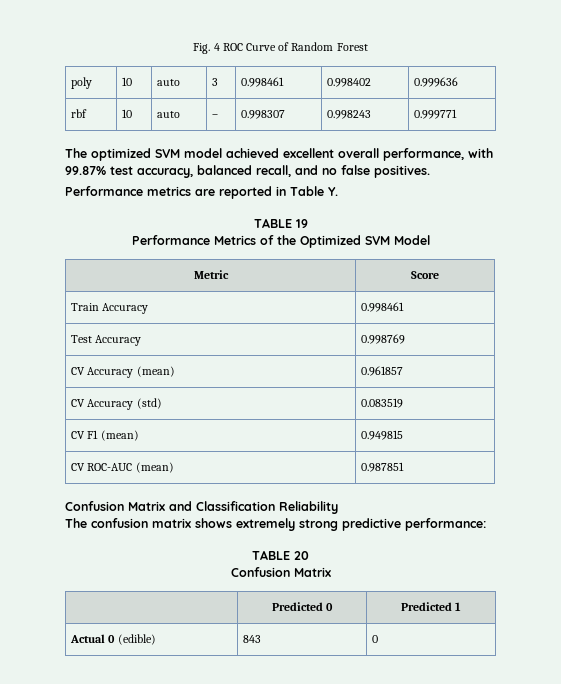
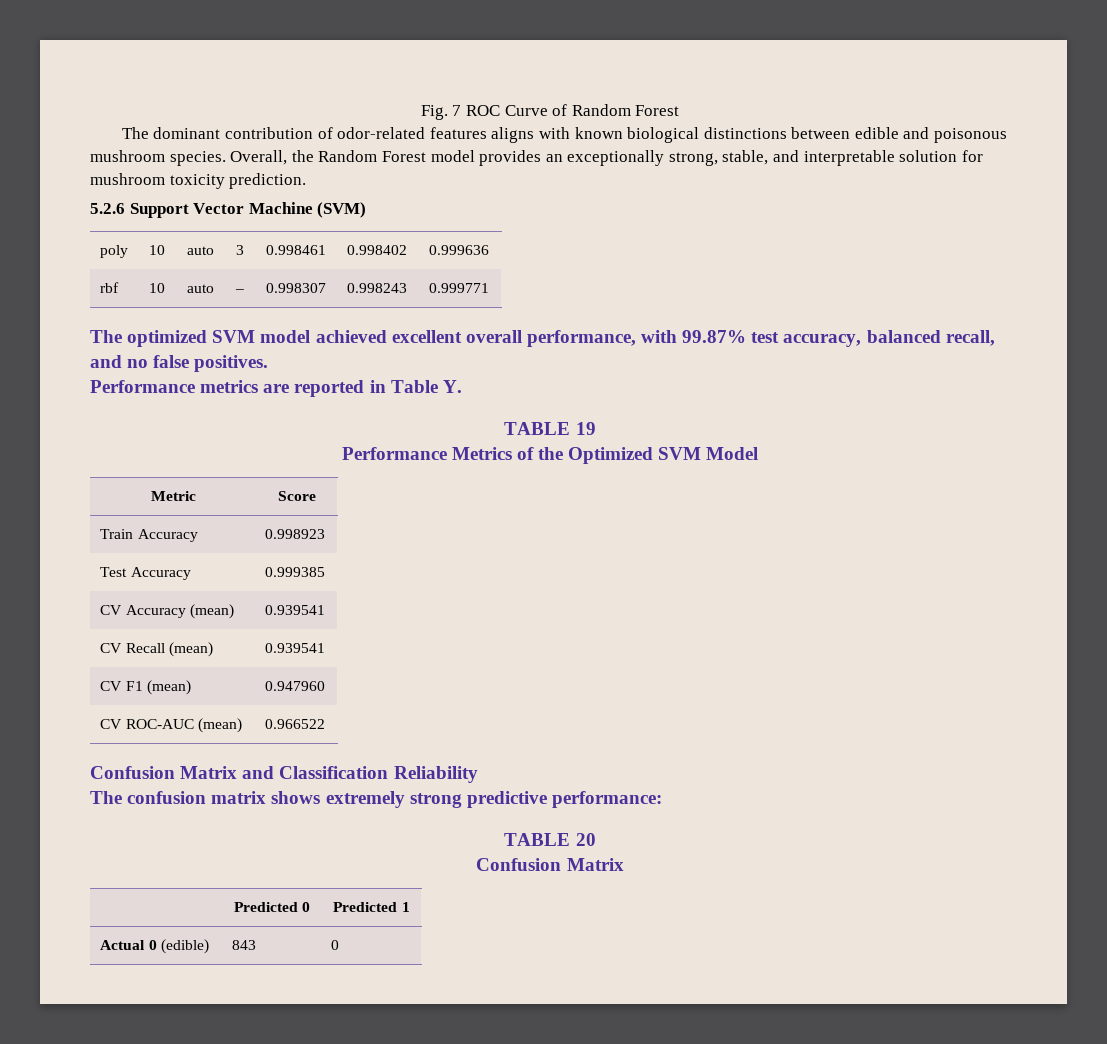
- Fig. 4 ROC Curve of Random Forest
+ Fig. 7 ROC Curve of Random Forest
+ The dominant contribution of odor-related features aligns with known biological distinctions between edible and poisonous mushroom species. Overall, the Random Forest model provides an exceptionally strong, stable, and interpretable solution for mushroom toxicity prediction.
+ 5.2.6 Support Vector Machine (SVM)
- Train Accuracy | 0.998461
+ Train Accuracy | 0.998923
- Test Accuracy | 0.998769
+ Test Accuracy | 0.999385
- CV Accuracy (mean) | 0.961857
- CV Accuracy (std) | 0.083519
+ CV Accuracy (mean) | 0.939541
+ CV Recall (mean) | 0.939541
- CV F1 (mean) | 0.949815
+ CV F1 (mean) | 0.947960
- CV ROC-AUC (mean) | 0.987851
+ CV ROC-AUC (mean) | 0.966522

